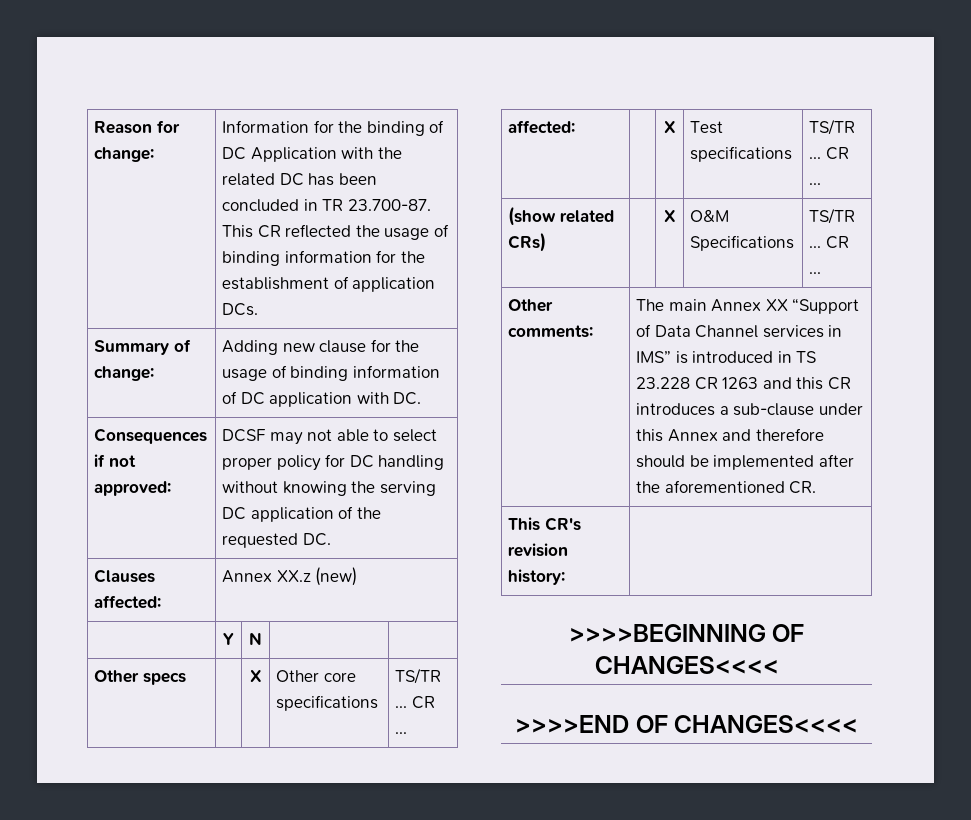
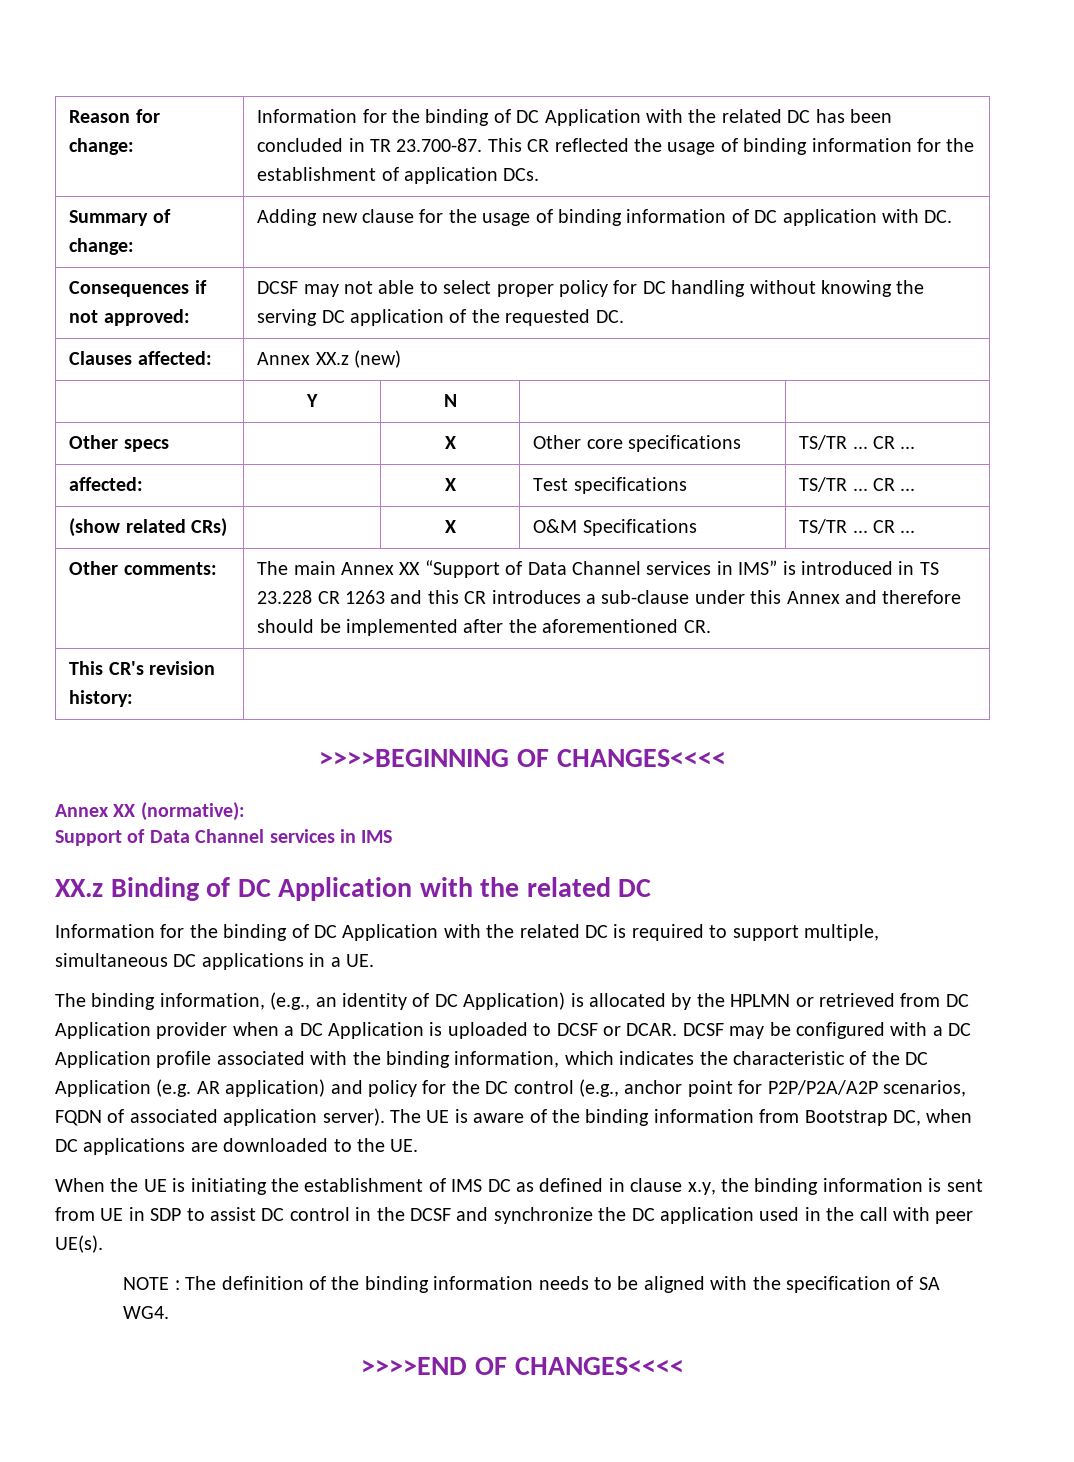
+ Annex XX (normative):
+ Support of Data Channel services in IMS
+ XX.z Binding of DC Application with the related DC
+ Information for the binding of DC Application with the related DC is required to support multiple, simultaneous DC applications in a UE.
+ The binding information, (e.g., an identity of DC Application) is allocated by the HPLMN or retrieved from DC Application provider when a DC Application is uploaded to DCSF or DCAR. DCSF may be configured with a DC Application profile associated with the binding information, which indicates the characteristic of the DC Application (e.g. AR application) and policy for the DC control (e.g., anchor point for P2P/P2A/A2P scenarios, FQDN of associated application server). The UE is aware of the binding information from Bootstrap DC, when DC applications are downloaded to the UE.
+ When the UE is initiating the establishment of IMS DC as defined in clause x.y, the binding information is sent from UE in SDP to assist DC control in the DCSF and synchronize the DC application used in the call with peer UE(s).
+ NOTE : The definition of the binding information needs to be aligned with the specification of SA WG4.

